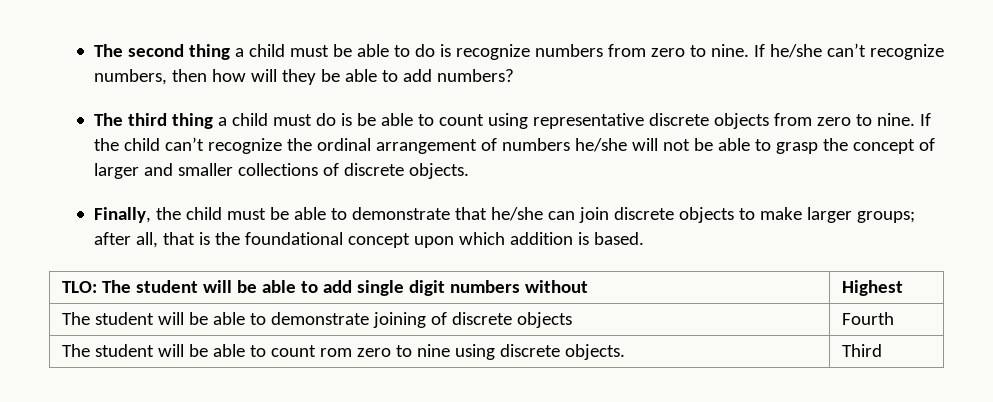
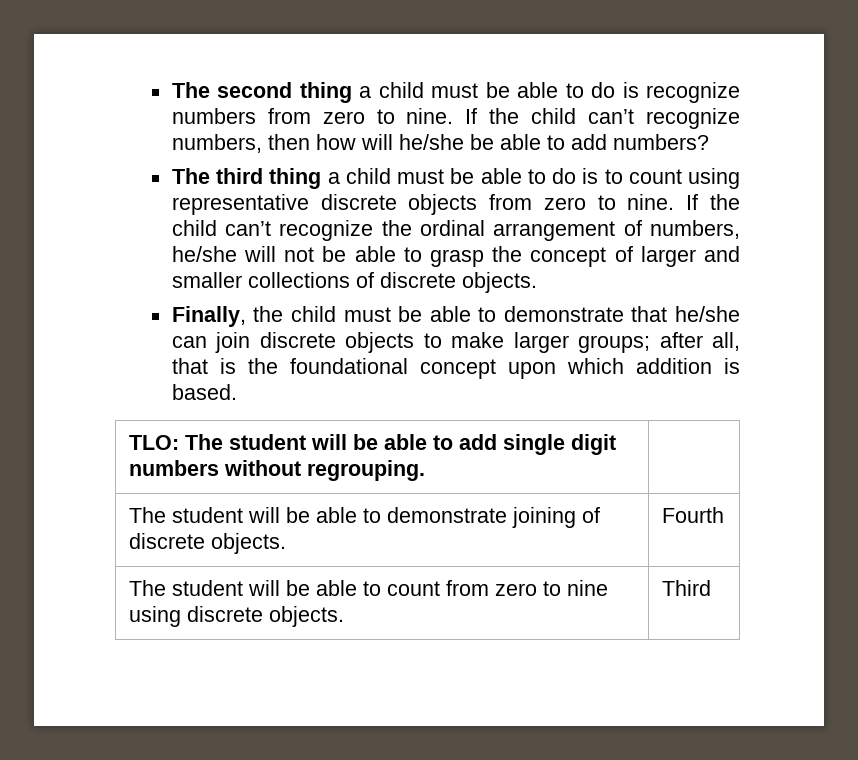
- If he/she can’t recognize numbers, then how will they be able to add numbers?
+ If the child can’t recognize numbers, then how will he/she be able to add numbers?
- The third thing a child must do is be able to count using representative discrete objects from zero to nine.
+ The third thing a child must be able to do is to count using representative discrete objects from zero to nine.
- If the child can’t recognize the ordinal arrangement of numbers he/she will not be able to grasp the concept of larger and smaller collections of discrete objects.
+ If the child can’t recognize the ordinal arrangement of numbers, he/she will not be able to grasp the concept of larger and smaller collections of discrete objects.
- TLO: The student will be able to add single digit numbers without | Highest
+ TLO: The student will be able to add single digit numbers without regrouping. |
- The student will be able to demonstrate joining of discrete objects | Fourth
+ The student will be able to demonstrate joining of discrete objects. | Fourth
- The student will be able to count rom zero to nine using discrete objects. | Third
+ The student will be able to count from zero to nine using discrete objects. | Third

